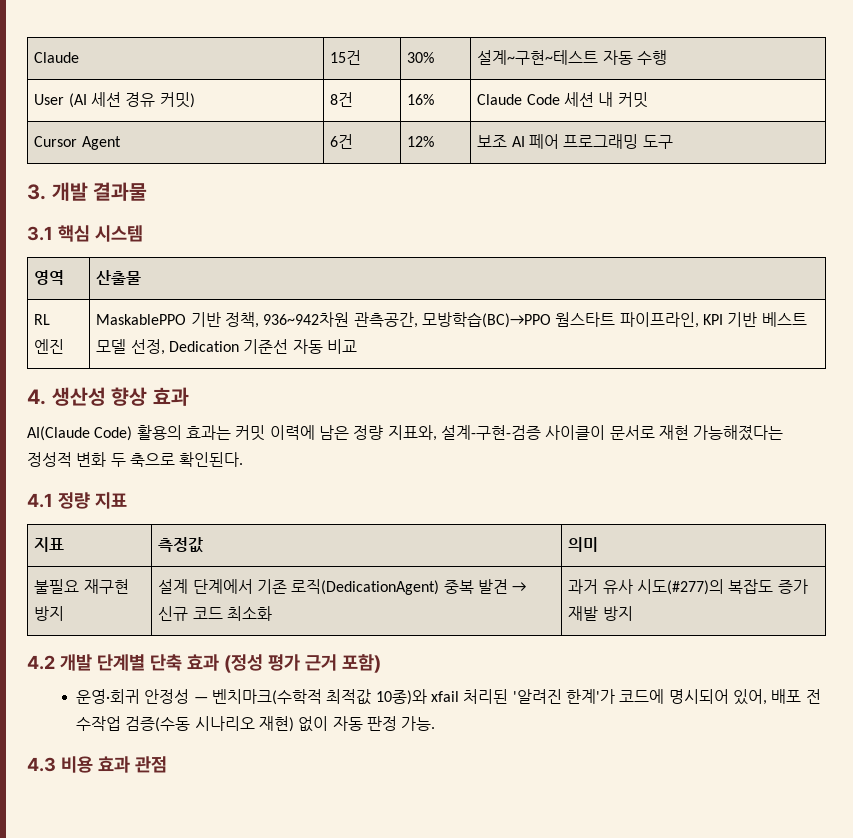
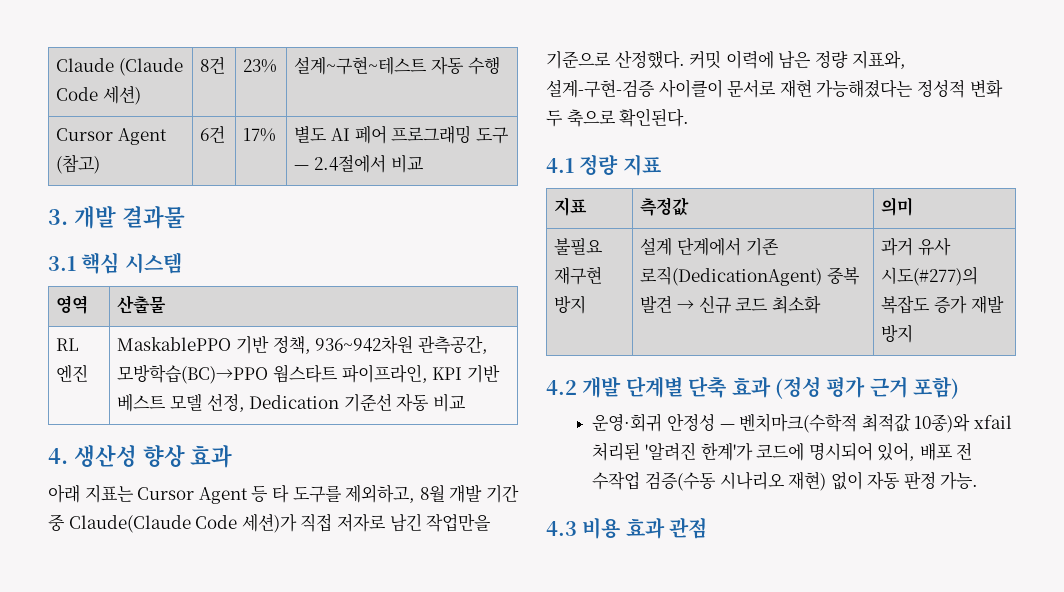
- Claude | 15건 | 30% | 설계~구현~테스트 자동 수행
- User (AI 세션 경유 커밋) | 8건 | 16% | Claude Code 세션 내 커밋
- Cursor Agent | 6건 | 12% | 보조 AI 페어 프로그래밍 도구
+ Claude (Claude Code 세션) | 8건 | 23% | 설계~구현~테스트 자동 수행
+ Cursor Agent (참고) | 6건 | 17% | 별도 AI 페어 프로그래밍 도구 — 2.4절에서 비교
- AI(Claude Code) 활용의 효과는 커밋 이력에 남은 정량 지표와, 설계-구현-검증 사이클이 문서로 재현 가능해졌다는 정성적 변화 두 축으로 확인된다.
+ 아래 지표는 Cursor Agent 등 타 도구를 제외하고, 8월 개발 기간 중 Claude(Claude Code 세션)가 직접 저자로 남긴 작업만을 기준으로 산정했다. 커밋 이력에 남은 정량 지표와, 설계-구현-검증 사이클이 문서로 재현 가능해졌다는 정성적 변화 두 축으로 확인된다.

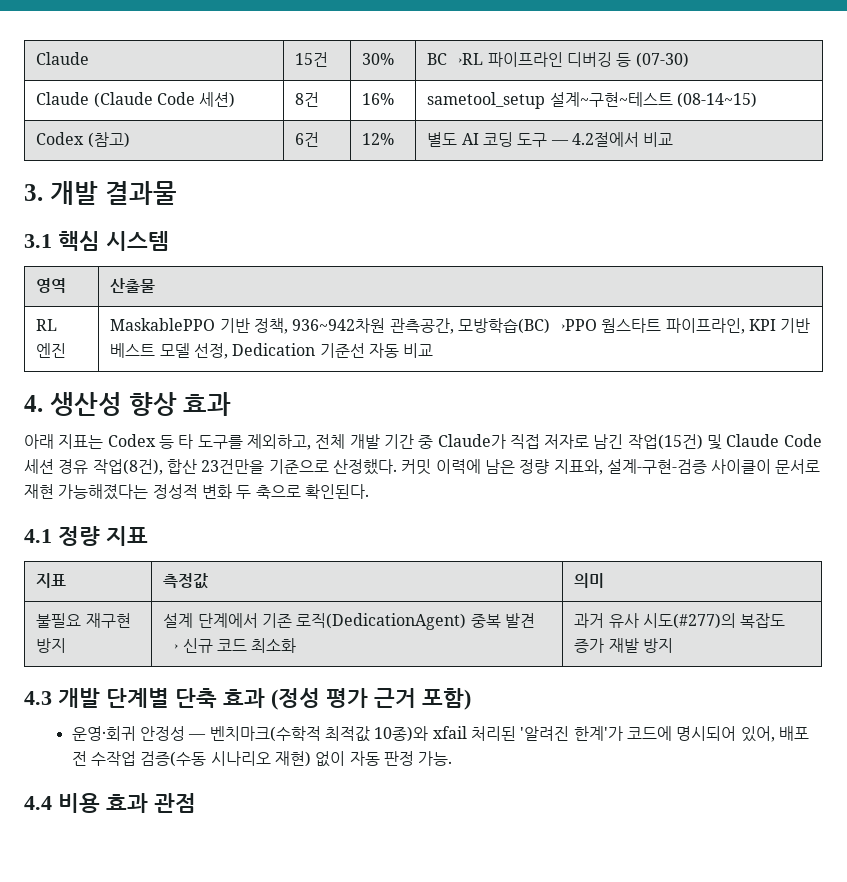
- Claude (Claude Code 세션) | 8건 | 23% | 설계~구현~테스트 자동 수행
- Cursor Agent (참고) | 6건 | 17% | 별도 AI 페어 프로그래밍 도구 — 2.4절에서 비교
+ Claude | 15건 | 30% | BC→RL 파이프라인 디버깅 등 (07-30)
+ Claude (Claude Code 세션) | 8건 | 16% | sametool_setup 설계~구현~테스트 (08-14~15)
+ Codex (참고) | 6건 | 12% | 별도 AI 코딩 도구 — 4.2절에서 비교
- 아래 지표는 Cursor Agent 등 타 도구를 제외하고, 8월 개발 기간 중 Claude(Claude Code 세션)가 직접 저자로 남긴 작업만을 기준으로 산정했다.
+ 아래 지표는 Codex 등 타 도구를 제외하고, 전체 개발 기간 중 Claude가 직접 저자로 남긴 작업(15건) 및 Claude Code 세션 경유 작업(8건), 합산 23건만을 기준으로 산정했다.
- 4.2 개발 단계별 단축 효과 (정성 평가 근거 포함)
+ 4.3 개발 단계별 단축 효과 (정성 평가 근거 포함)
- 4.3 비용 효과 관점
+ 4.4 비용 효과 관점

